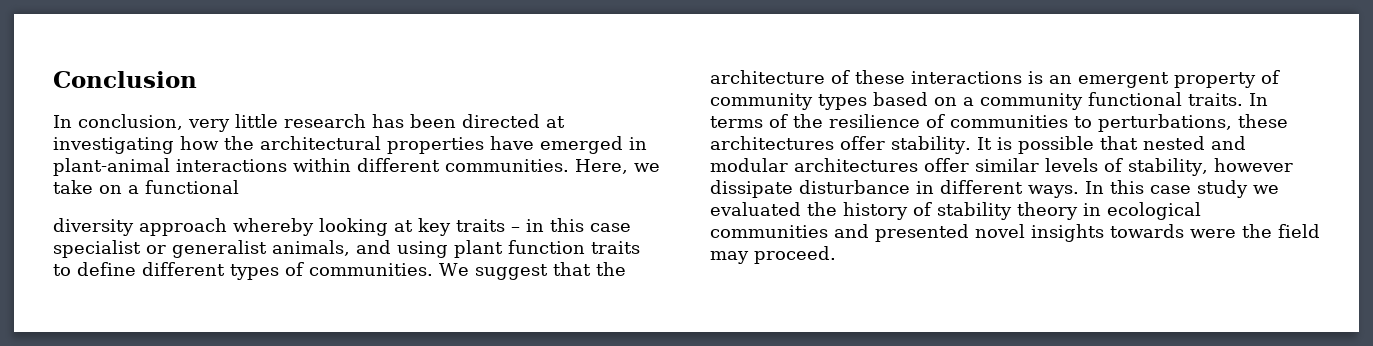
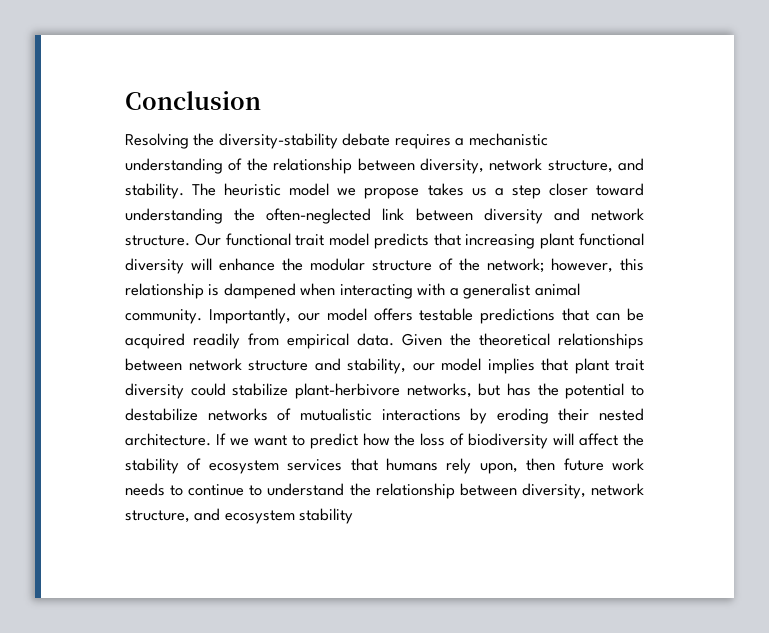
- In conclusion, very little research has been directed at investigating how the architectural properties have emerged in plant-animal interactions within different communities. Here, we take on a functional
- diversity approach whereby looking at key traits – in this case specialist or generalist animals, and using plant function traits to define different types of communities. We suggest that the architecture of these interactions is an emergent property of community types based on a community functional traits. In terms of the resilience of communities to perturbations, these architectures offer stability. It is possible that nested and modular architectures offer similar levels of stability, however dissipate disturbance in different ways. In this case study we evaluated the history of stability theory in ecological communities and presented novel insights towards were the field may proceed.
+ Resolving the diversity-stability debate requires a mechanistic understanding of the relationship between diversity, network structure, and stability. The heuristic model we propose takes us a step closer toward understanding the often-neglected link between diversity and network structure. Our functional trait model predicts that increasing plant functional diversity will enhance the modular structure of the network; however, this relationship is dampened when interacting with a generalist animal community. Importantly, our model offers testable predictions that can be acquired readily from empirical data. Given the theoretical relationships between network structure and stability, our model implies that plant trait diversity could stabilize plant-herbivore networks, but has the potential to destabilize networks of mutualistic interactions by eroding their nested architecture. If we want to predict how the loss of biodiversity will affect the stability of ecosystem services that humans rely upon, then future work needs to continue to understand the relationship between diversity, network structure, and ecosystem stability

